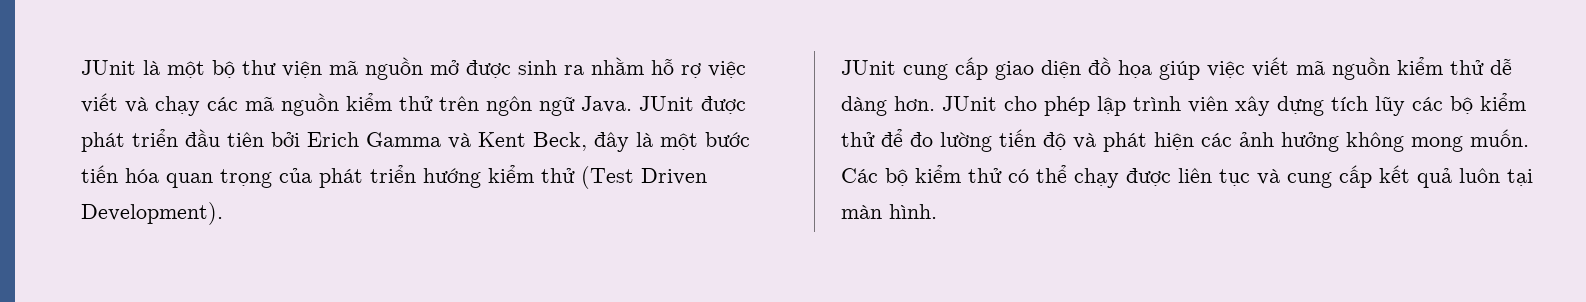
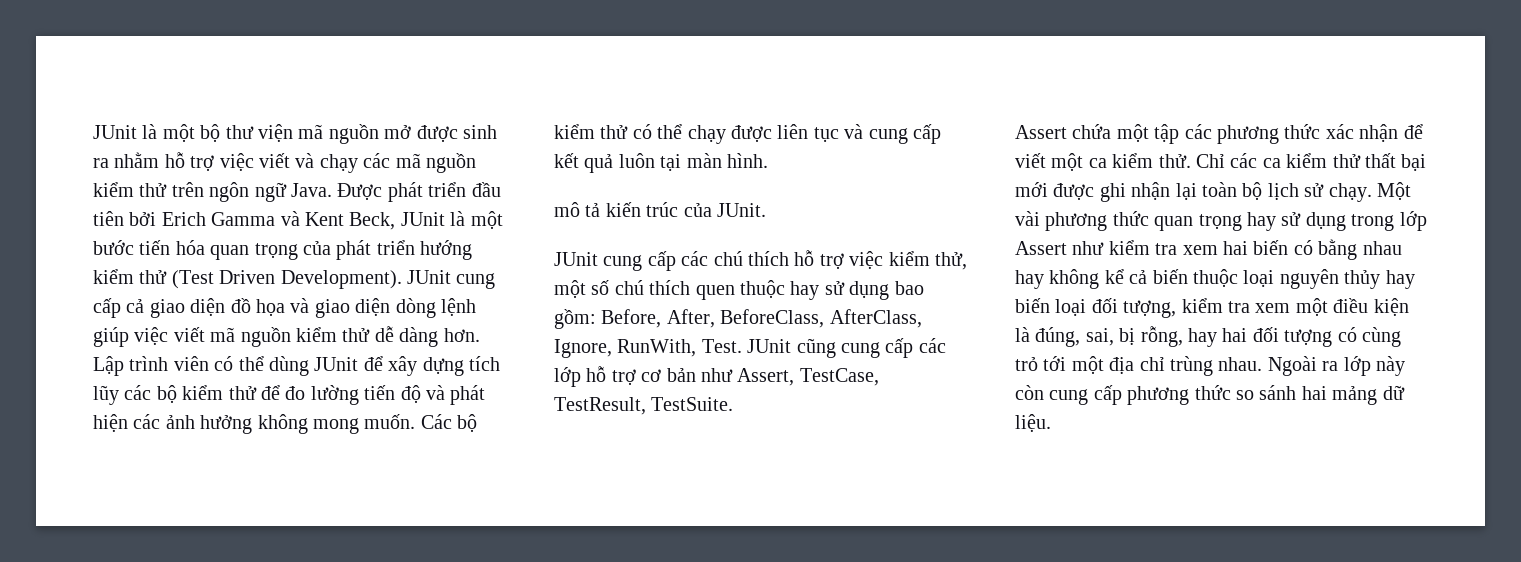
- JUnit là một bộ thư viện mã nguồn mở được sinh ra nhằm hỗ rợ việc viết và chạy các mã nguồn kiểm thử trên ngôn ngữ Java.
+ JUnit là một bộ thư viện mã nguồn mở được sinh ra nhằm hỗ trợ việc viết và chạy các mã nguồn kiểm thử trên ngôn ngữ Java.
- JUnit được phát triển đầu tiên bởi Erich Gamma và Kent Beck, đây là một bước tiến hóa quan trọng của phát triển hướng kiểm thử (Test Driven Development).
- JUnit cung cấp giao diện đồ họa giúp việc viết mã nguồn kiểm thử dễ dàng hơn.
+ Được phát triển đầu tiên bởi Erich Gamma và Kent Beck, JUnit là một bước tiến hóa quan trọng của phát triển hướng kiểm thử (Test Driven Development). JUnit cung cấp cả giao diện đồ họa và giao diện dòng lệnh giúp việc viết mã nguồn kiểm thử dễ dàng hơn.
- JUnit cho phép lập trình viên xây dựng tích lũy các bộ kiểm thử để đo lường tiến độ và phát hiện các ảnh hưởng không mong muốn.
+ Lập trình viên có thể dùng JUnit để xây dựng tích lũy các bộ kiểm thử để đo lường tiến độ và phát hiện các ảnh hưởng không mong muốn.
+ mô tả kiến trúc của JUnit.
+ JUnit cung cấp các chú thích hỗ trợ việc kiểm thử, một số chú thích quen thuộc hay sử dụng bao gồm: Before, After, BeforeClass, AfterClass, Ignore, RunWith, Test. JUnit cũng cung cấp các lớp hỗ trợ cơ bản như Assert, TestCase, TestResult, TestSuite.
+ Assert chứa một tập các phương thức xác nhận để viết một ca kiểm thử. Chỉ các ca kiểm thử thất bại mới được ghi nhận lại toàn bộ lịch sử chạy. Một vài phương thức quan trọng hay sử dụng trong lớp Assert như kiểm tra xem hai biến có bằng nhau hay không kể cả biến thuộc loại nguyên thủy hay biến loại đối tượng, kiểm tra xem một điều kiện là đúng, sai, bị rỗng, hay hai đối tượng có cùng trỏ tới một địa chỉ trùng nhau. Ngoài ra lớp này còn cung cấp phương thức so sánh hai mảng dữ liệu.

